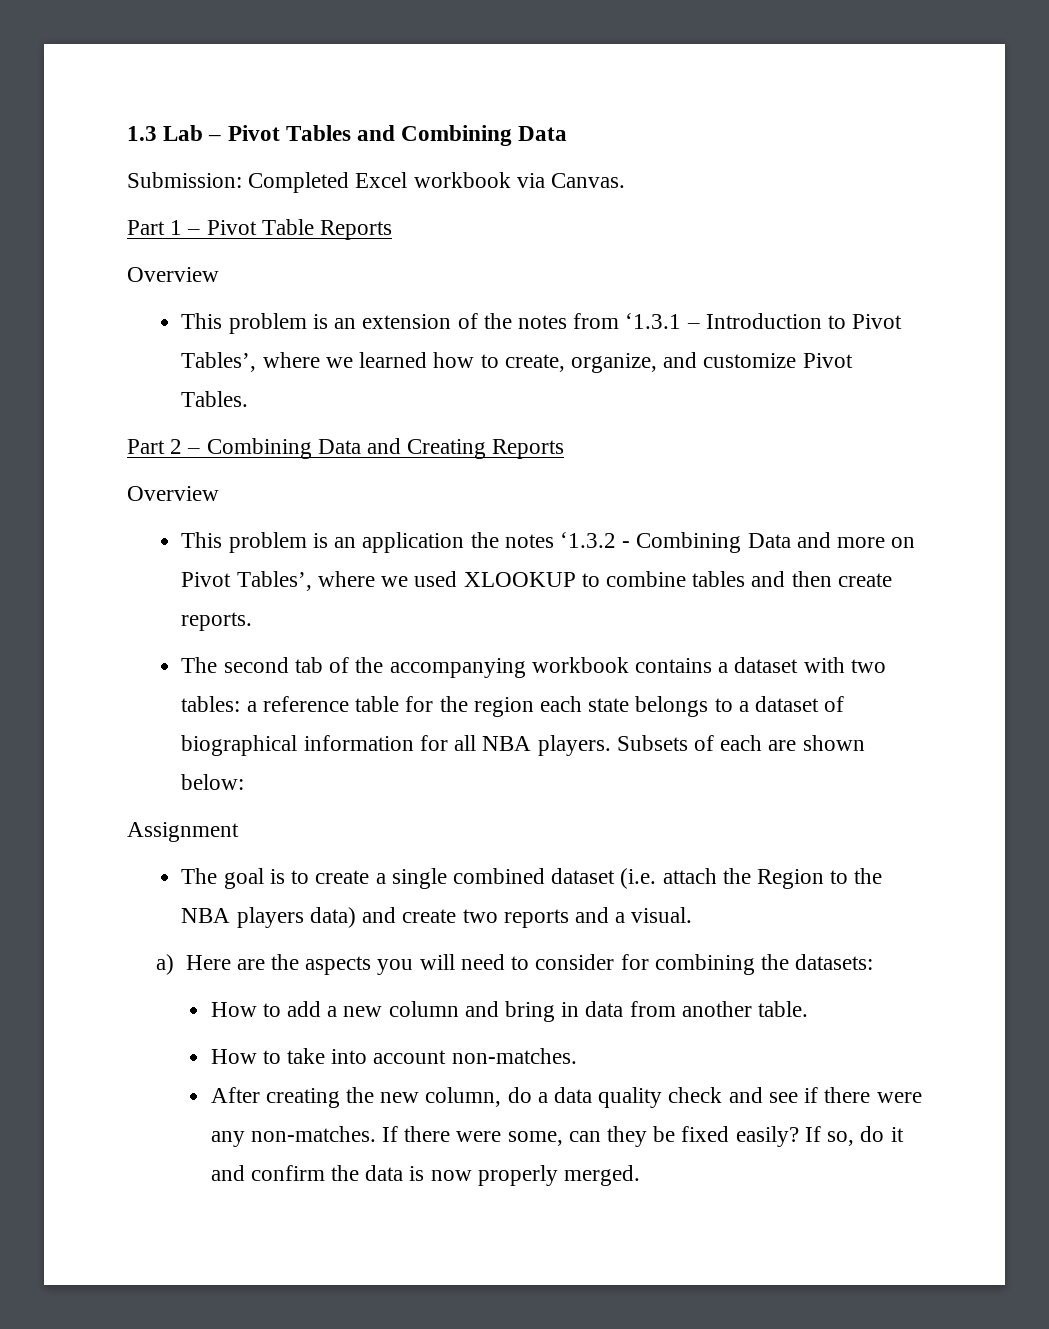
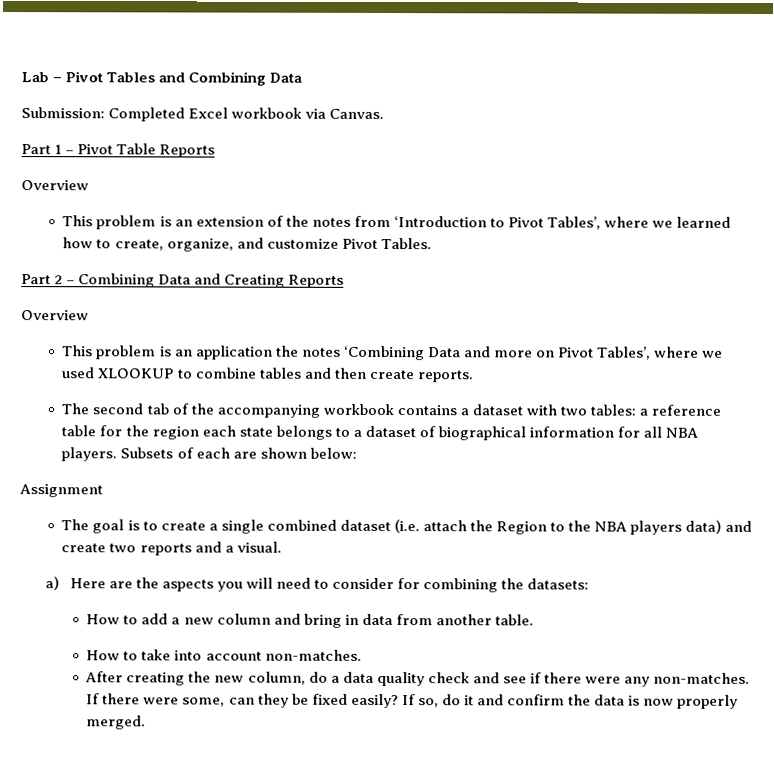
- 1.3 Lab – Pivot Tables and Combining Data
+ Lab – Pivot Tables and Combining Data
- This problem is an extension of the notes from ‘1.3.1 – Introduction to Pivot Tables’, where we learned how to create, organize, and customize Pivot Tables.
+ This problem is an extension of the notes from ‘Introduction to Pivot Tables’, where we learned how to create, organize, and customize Pivot Tables.
- This problem is an application the notes ‘1.3.2 - Combining Data and more on Pivot Tables’, where we used XLOOKUP to combine tables and then create reports.
+ This problem is an application the notes ‘Combining Data and more on Pivot Tables’, where we used XLOOKUP to combine tables and then create reports.

